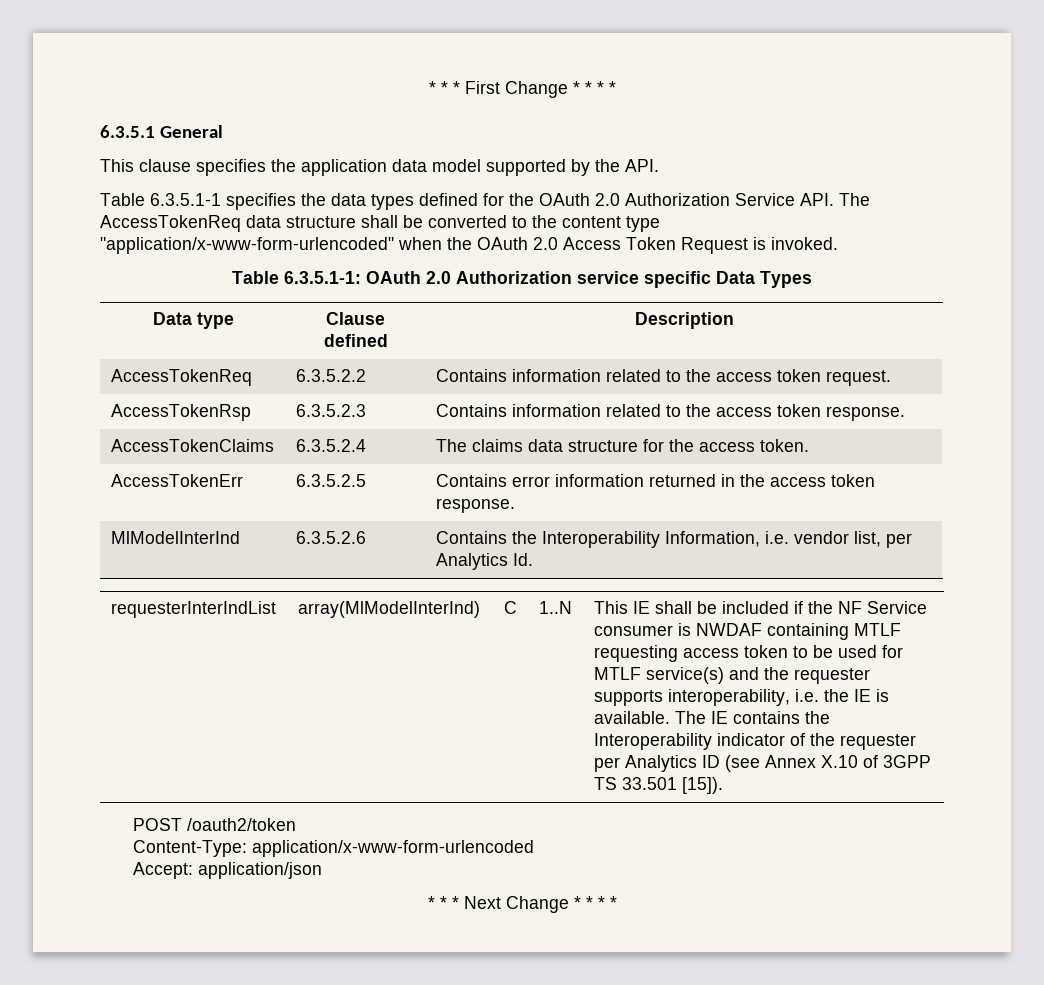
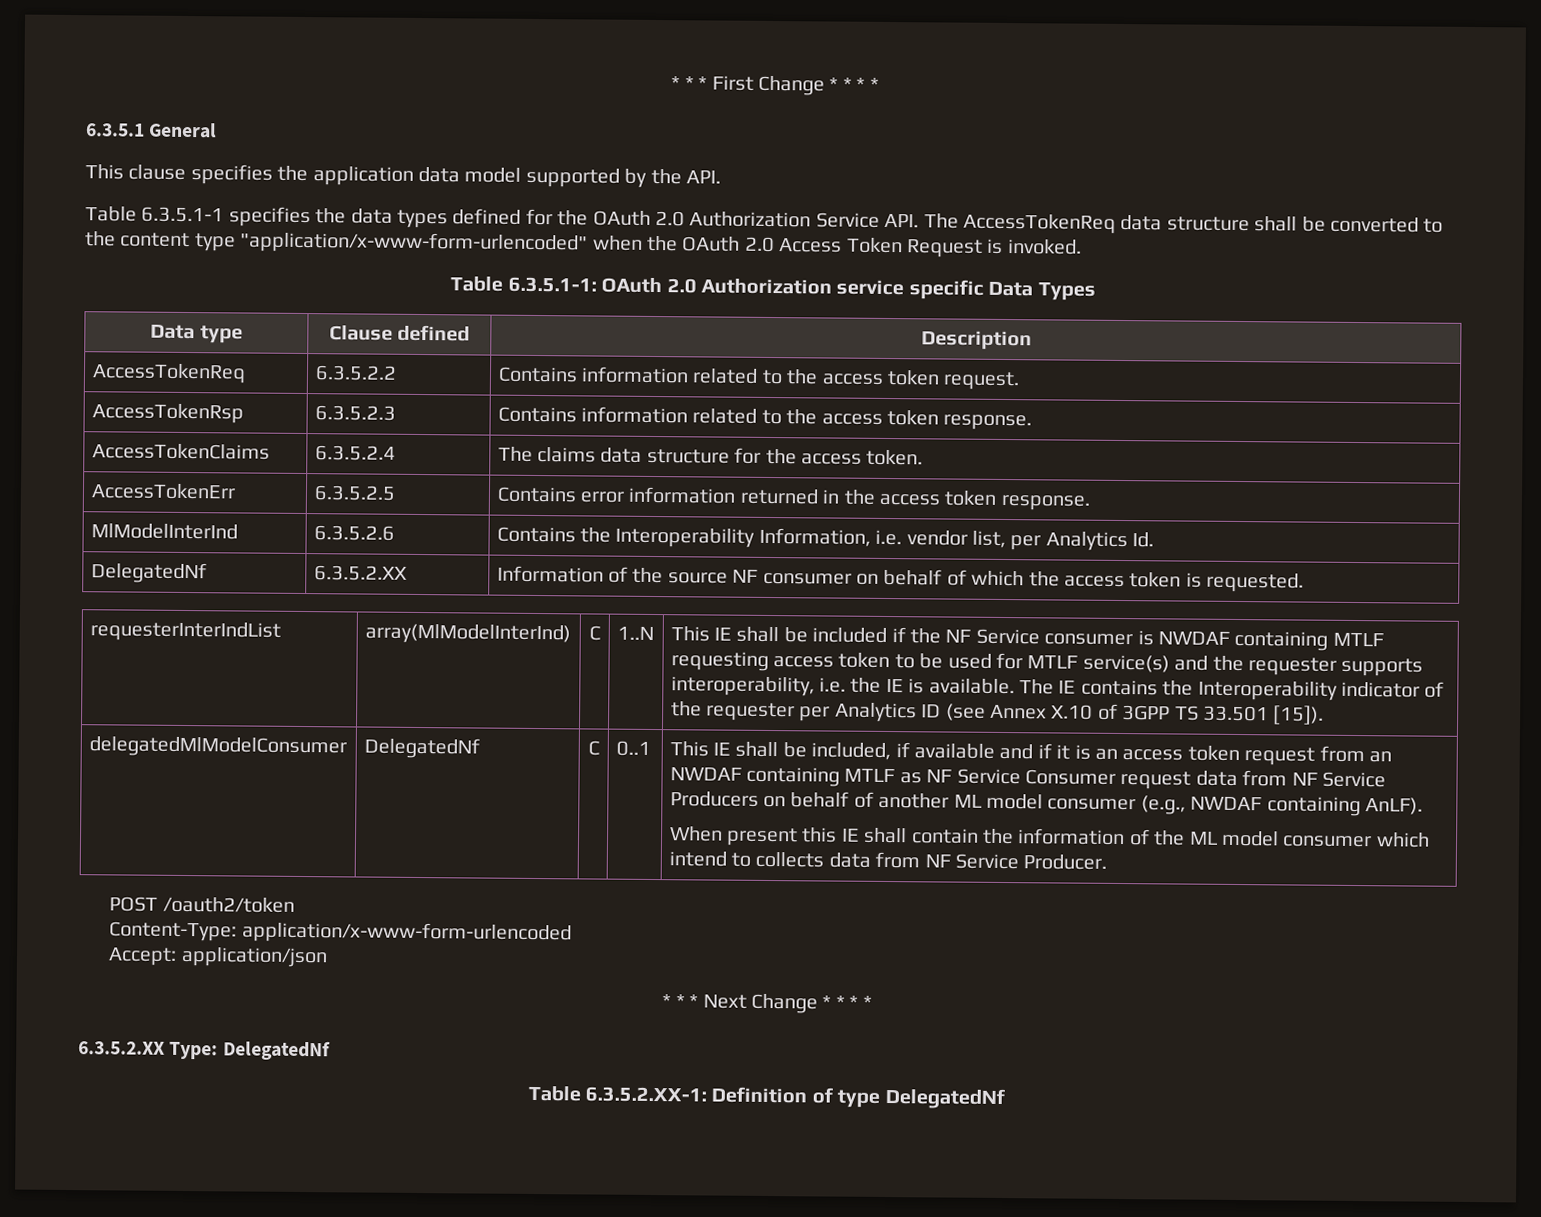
+ DelegatedNf | 6.3.5.2.XX | Information of the source NF consumer on behalf of which the access token is requested.
+ delegatedMlModelConsumer | DelegatedNf | C | 0..1 | This IE shall be included, if available and if it is an access token request from an NWDAF containing MTLF as NF Service Consumer request data from NF Service Producers on behalf of another ML model consumer (e.g., NWDAF containing AnLF).
+ When present this IE shall contain the information of the ML model consumer which intend to collects data from NF Service Producer.
+ 6.3.5.2.XX Type: DelegatedNf
+ Table 6.3.5.2.XX-1: Definition of type DelegatedNf

